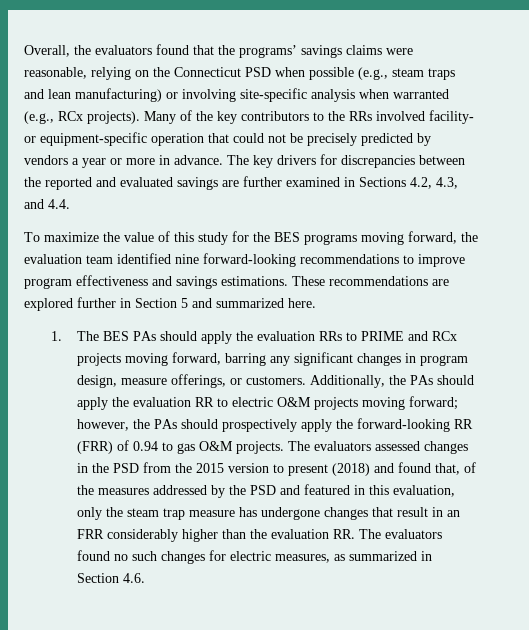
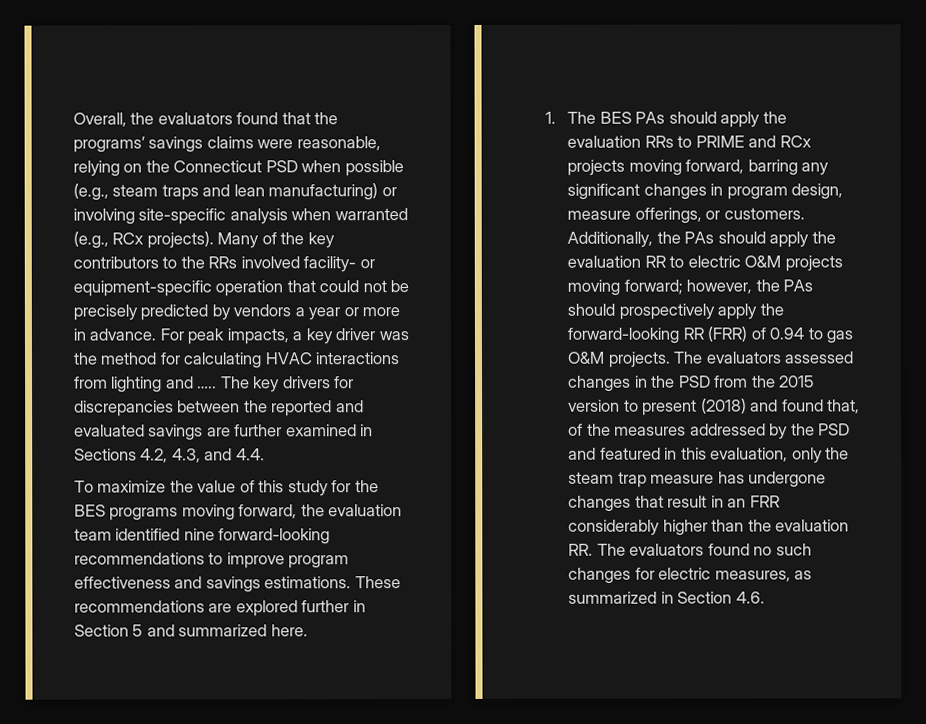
+ For peak impacts, a key driver was the method for calculating HVAC interactions from lighting and …..

